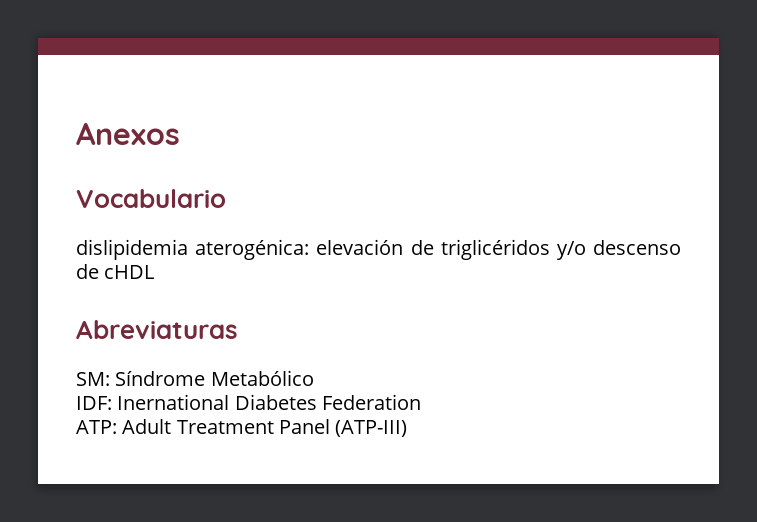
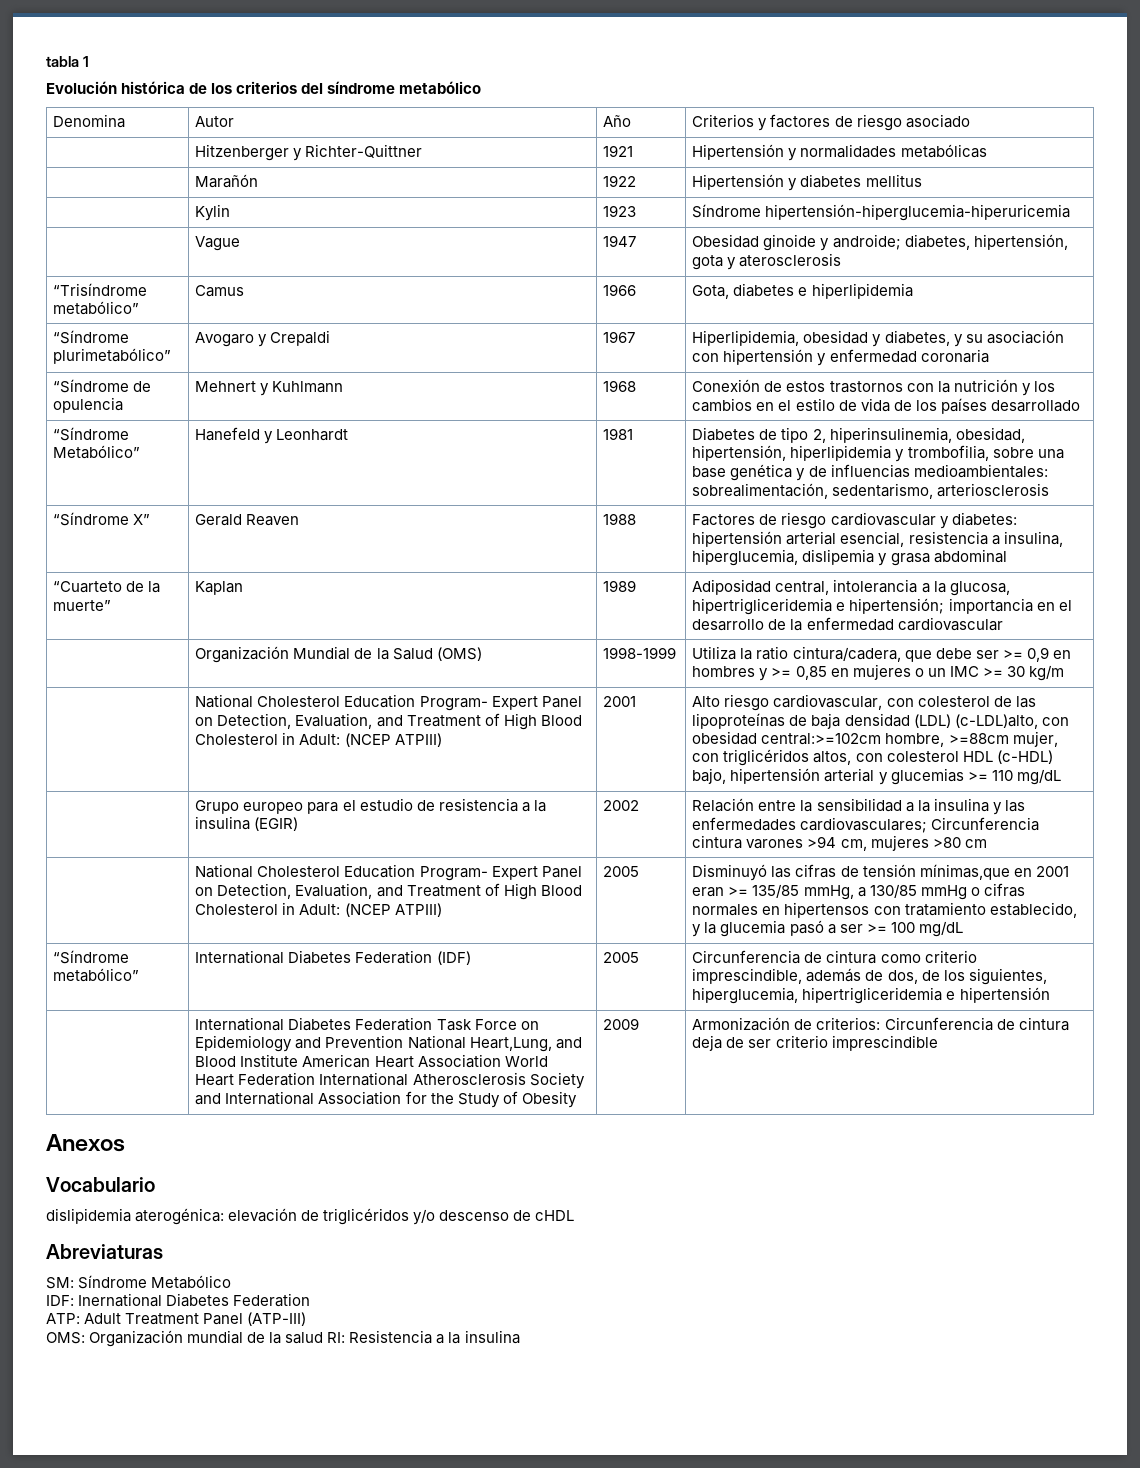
+ tabla 1
+ Evolución histórica de los criterios del síndrome metabólico
+ Denomina | Autor | Año | Criterios y factores de riesgo asociado
+ | Hitzenberger y Richter-Quittner | 1921 | Hipertensión y normalidades metabólicas
+ | Marañón | 1922 | Hipertensión y diabetes mellitus
+ | Kylin | 1923 | Síndrome hipertensión-hiperglucemia-hiperuricemia
+ | Vague | 1947 | Obesidad ginoide y androide; diabetes, hipertensión, gota y aterosclerosis
+ “Trisíndrome metabólico” | Camus | 1966 | Gota, diabetes e hiperlipidemia
+ “Síndrome plurimetabólico” | Avogaro y Crepaldi | 1967 | Hiperlipidemia, obesidad y diabetes, y su asociación con hipertensión y enfermedad coronaria
+ “Síndrome de opulencia | Mehnert y Kuhlmann | 1968 | Conexión de estos trastornos con la nutrición y los cambios en el estilo de vida de los países desarrollado
+ “Síndrome Metabólico” | Hanefeld y Leonhardt | 1981 | Diabetes de tipo 2, hiperinsulinemia, obesidad, hipertensión, hiperlipidemia y trombofilia, sobre una base genética y de influencias medioambientales: sobrealimentación, sedentarismo, arteriosclerosis
+ “Síndrome X” | Gerald Reaven | 1988 | Factores de riesgo cardiovascular y diabetes: hipertensión arterial esencial, resistencia a insulina, hiperglucemia, dislipemia y grasa abdominal
+ “Cuarteto de la muerte” | Kaplan | 1989 | Adiposidad central, intolerancia a la glucosa, hipertrigliceridemia e hipertensión; importancia en el desarrollo de la enfermedad cardiovascular
+ | Organización Mundial de la Salud (OMS) | 1998-1999 | Utiliza la ratio cintura/cadera, que debe ser >= 0,9 en hombres y >= 0,85 en mujeres o un IMC >= 30 kg/m
+ | National Cholesterol Education Program- Expert Panel on Detection, Evaluation, and Treatment of High Blood Cholesterol in Adult: (NCEP ATPIII) | 2001 | Alto riesgo cardiovascular, con colesterol de las lipoproteínas de baja densidad (LDL) (c-LDL)alto, con obesidad central:>=102cm hombre, >=88cm mujer, con triglicéridos altos, con colesterol HDL (c-HDL) bajo, hipertensión arterial y glucemias >= 110 mg/dL
+ | Grupo europeo para el estudio de resistencia a la insulina (EGIR) | 2002 | Relación entre la sensibilidad a la insulina y las enfermedades cardiovasculares; Circunferencia cintura varones >94 cm, mujeres >80 cm
+ | National Cholesterol Education Program- Expert Panel on Detection, Evaluation, and Treatment of High Blood Cholesterol in Adult: (NCEP ATPIII) | 2005 | Disminuyó las cifras de tensión mínimas,que en 2001 eran >= 135/85 mmHg, a 130/85 mmHg o cifras normales en hipertensos con tratamiento establecido, y la glucemia pasó a ser >= 100 mg/dL
+ “Síndrome metabólico” | International Diabetes Federation (IDF) | 2005 | Circunferencia de cintura como criterio imprescindible, además de dos, de los siguientes, hiperglucemia, hipertrigliceridemia e hipertensión
+ | International Diabetes Federation Task Force on Epidemiology and Prevention National Heart,Lung, and Blood Institute American Heart Association World Heart Federation International Atherosclerosis Society and International Association for the Study of Obesity | 2009 | Armonización de criterios: Circunferencia de cintura deja de ser criterio imprescindible
+ OMS: Organización mundial de la salud RI: Resistencia a la insulina

